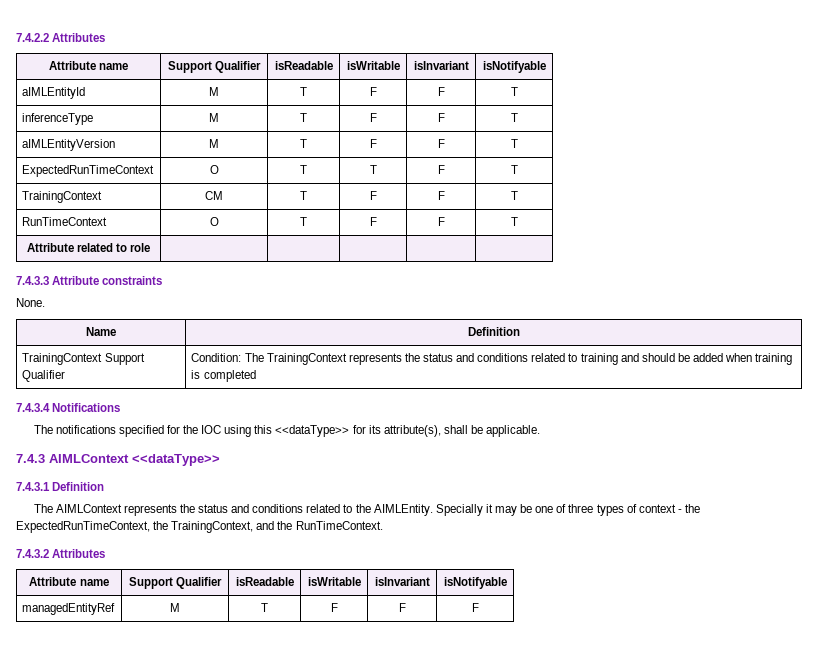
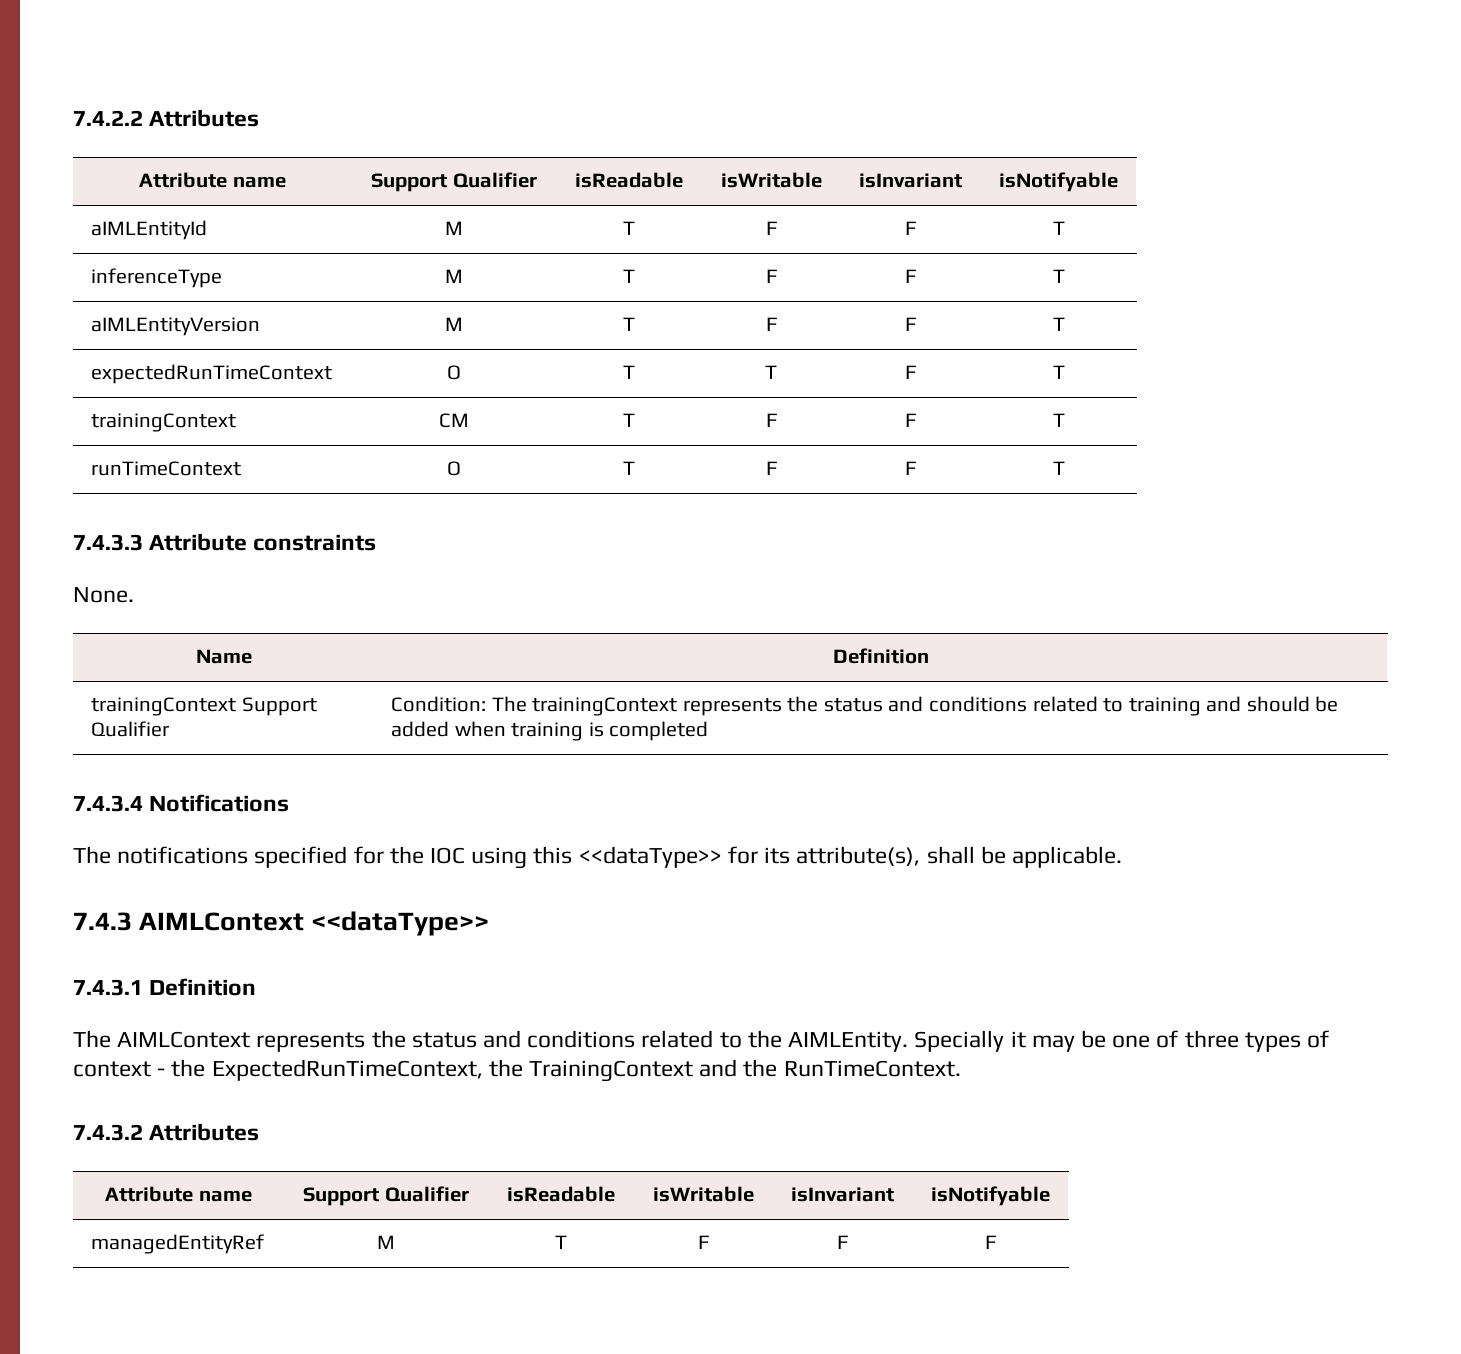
- ExpectedRunTimeContext | O | T | T | F | T
+ expectedRunTimeContext | O | T | T | F | T
- TrainingContext | CM | T | F | F | T
+ trainingContext | CM | T | F | F | T
- RunTimeContext | O | T | F | F | T
+ runTimeContext | O | T | F | F | T
- Attribute related to role | | | | |
- TrainingContext Support Qualifier | Condition: The TrainingContext represents the status and conditions related to training and should be added when training is completed
+ trainingContext Support Qualifier | Condition: The trainingContext represents the status and conditions related to training and should be added when training is completed
- Specially it may be one of three types of context - the ExpectedRunTimeContext, the TrainingContext, and the RunTimeContext.
+ Specially it may be one of three types of context - the ExpectedRunTimeContext, the TrainingContext and the RunTimeContext.

